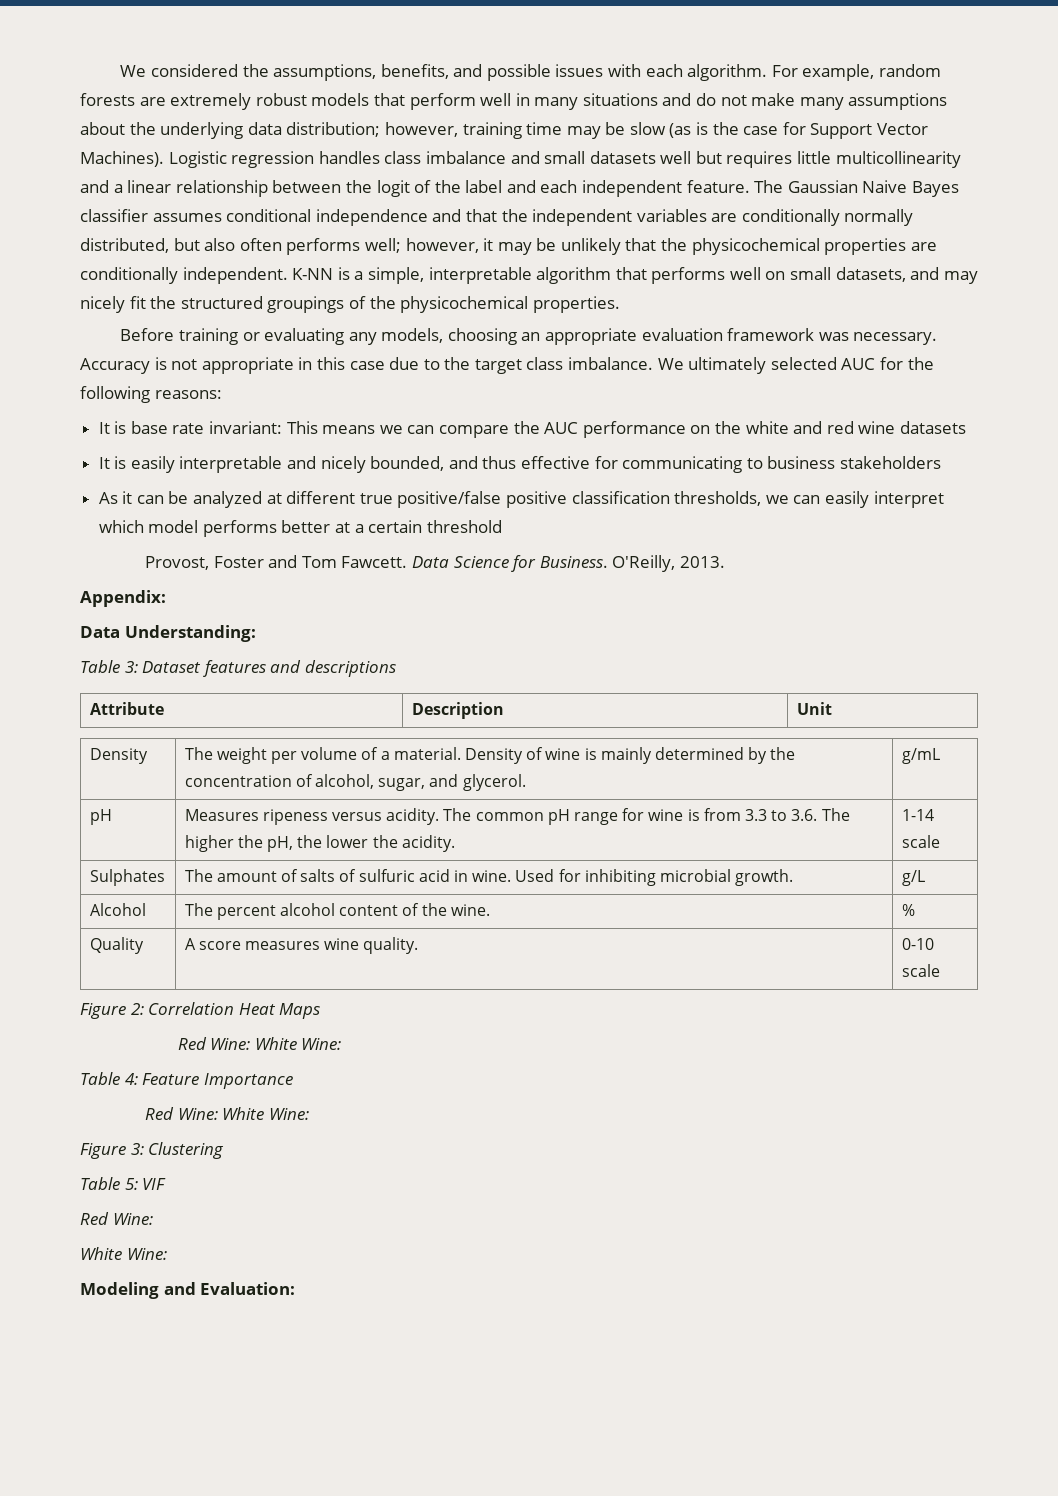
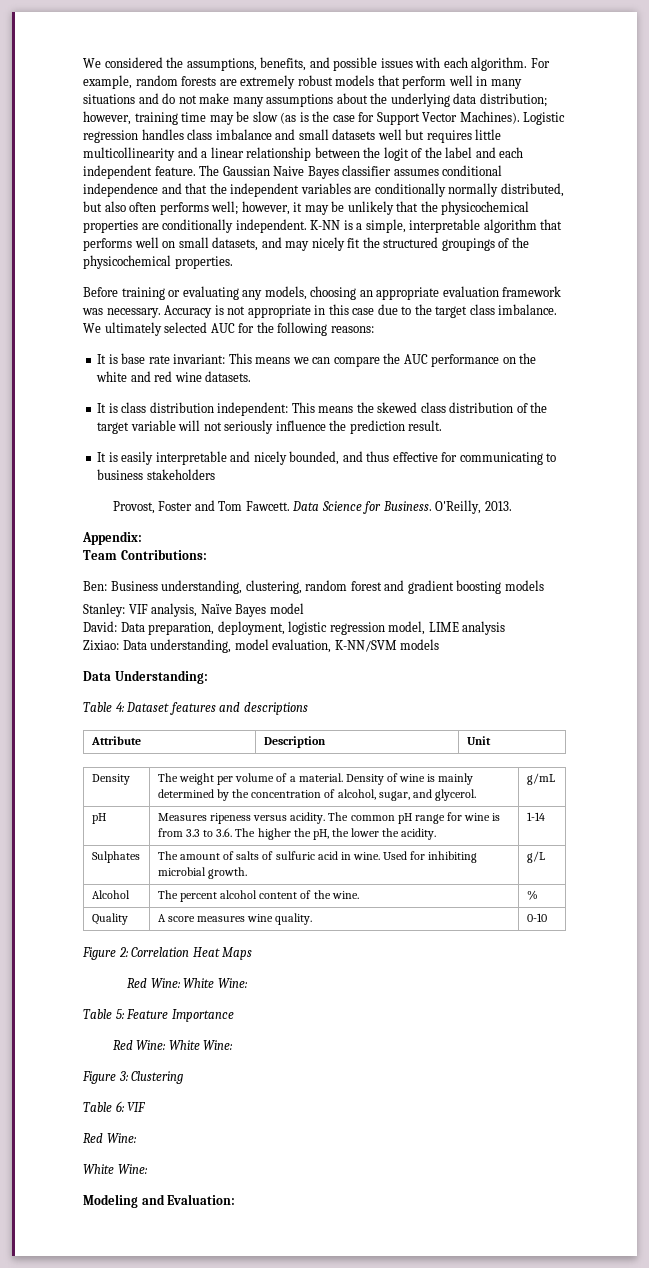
- It is base rate invariant: This means we can compare the AUC performance on the white and red wine datasets
+ It is base rate invariant: This means we can compare the AUC performance on the white and red wine datasets.
+ It is class distribution independent: This means the skewed class distribution of the target variable will not seriously influence the prediction result.
- As it can be analyzed at different true positive/false positive classification thresholds, we can easily interpret which model performs better at a certain threshold
+ Team Contributions:
+ Ben: Business understanding, clustering, random forest and gradient boosting models
+ Stanley: VIF analysis, Naïve Bayes model
+ David: Data preparation, deployment, logistic regression model, LIME analysis
+ Zixiao: Data understanding, model evaluation, K-NN/SVM models
- Table 3: Dataset features and descriptions
+ Table 4: Dataset features and descriptions
- pH | Measures ripeness versus acidity. The common pH range for wine is from 3.3 to 3.6. The higher the pH, the lower the acidity. | 1-14 scale
+ pH | Measures ripeness versus acidity. The common pH range for wine is from 3.3 to 3.6. The higher the pH, the lower the acidity. | 1-14
- Quality | A score measures wine quality. | 0-10 scale
+ Quality | A score measures wine quality. | 0-10
- Table 4: Feature Importance
+ Table 5: Feature Importance
- Table 5: VIF
+ Table 6: VIF

